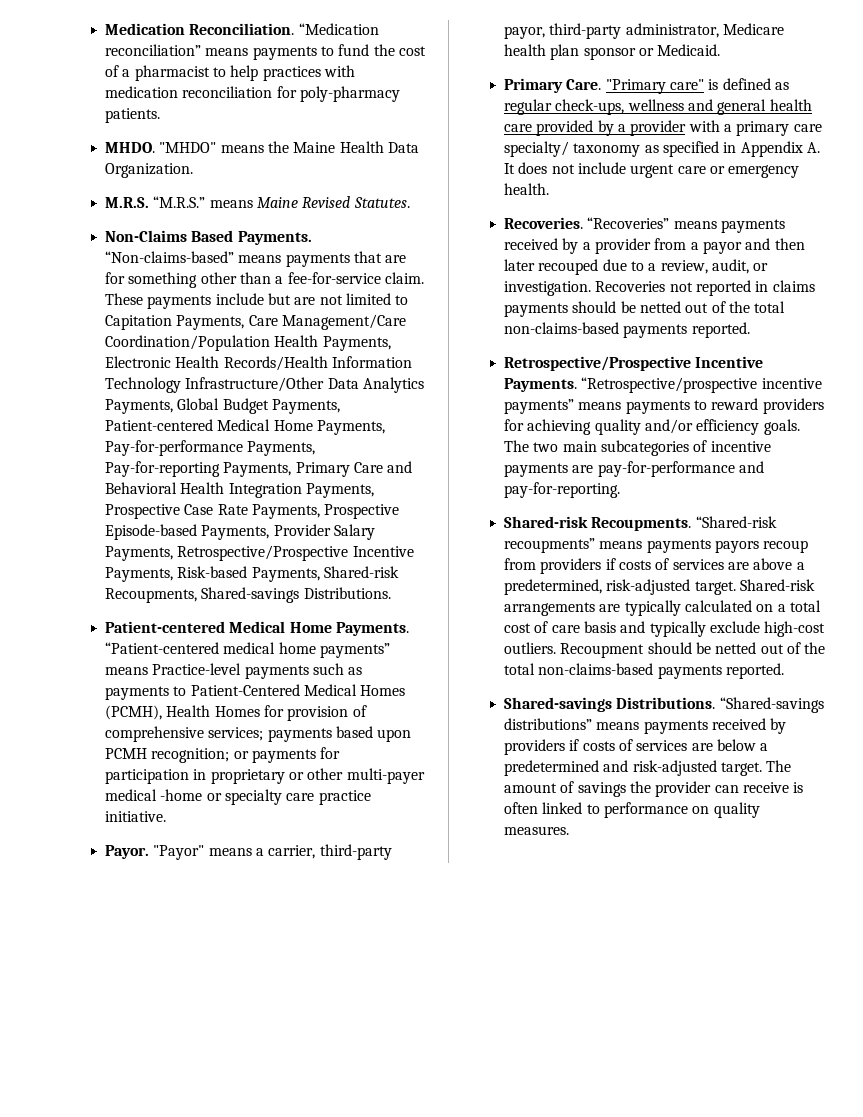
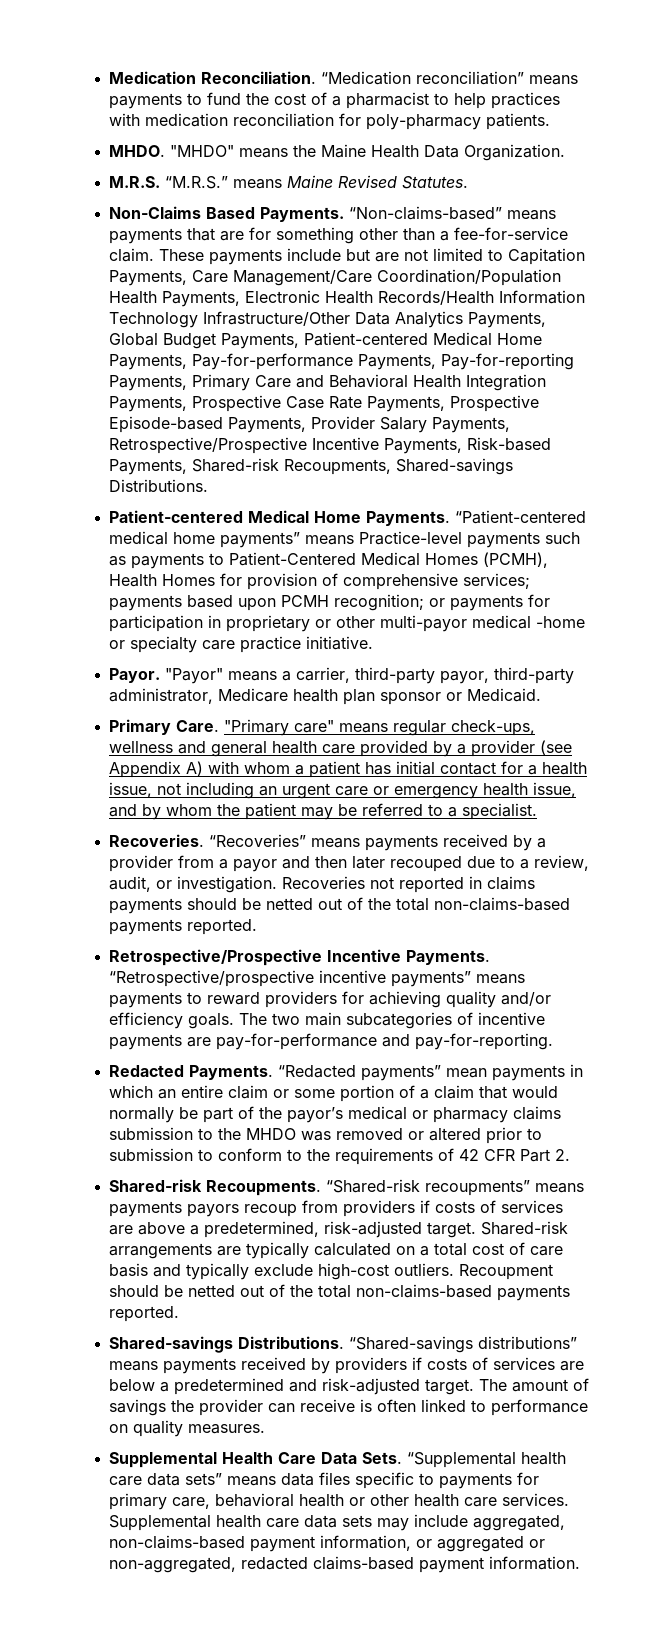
- “Patient-centered medical home payments” means Practice-level payments such as payments to Patient-Centered Medical Homes (PCMH), Health Homes for provision of comprehensive services; payments based upon PCMH recognition; or payments for participation in proprietary or other multi-payer medical -home or specialty care practice initiative.
+ “Patient-centered medical home payments” means Practice-level payments such as payments to Patient-Centered Medical Homes (PCMH), Health Homes for provision of comprehensive services; payments based upon PCMH recognition; or payments for participation in proprietary or other multi-payor medical -home or specialty care practice initiative.
- "Primary care" is defined as regular check-ups, wellness and general health care provided by a provider with a primary care specialty/ taxonomy as specified in Appendix A. It does not include urgent care or emergency health.
+ "Primary care" means regular check-ups, wellness and general health care provided by a provider (see Appendix A) with whom a patient has initial contact for a health issue, not including an urgent care or emergency health issue, and by whom the patient may be referred to a specialist.
+ Redacted Payments. “Redacted payments” mean payments in which an entire claim or some portion of a claim that would normally be part of the payor’s medical or pharmacy claims submission to the MHDO was removed or altered prior to submission to conform to the requirements of 42 CFR Part 2.
+ Supplemental Health Care Data Sets. “Supplemental health care data sets” means data files specific to payments for primary care, behavioral health or other health care services. Supplemental health care data sets may include aggregated, non-claims-based payment information, or aggregated or non-aggregated, redacted claims-based payment information.

